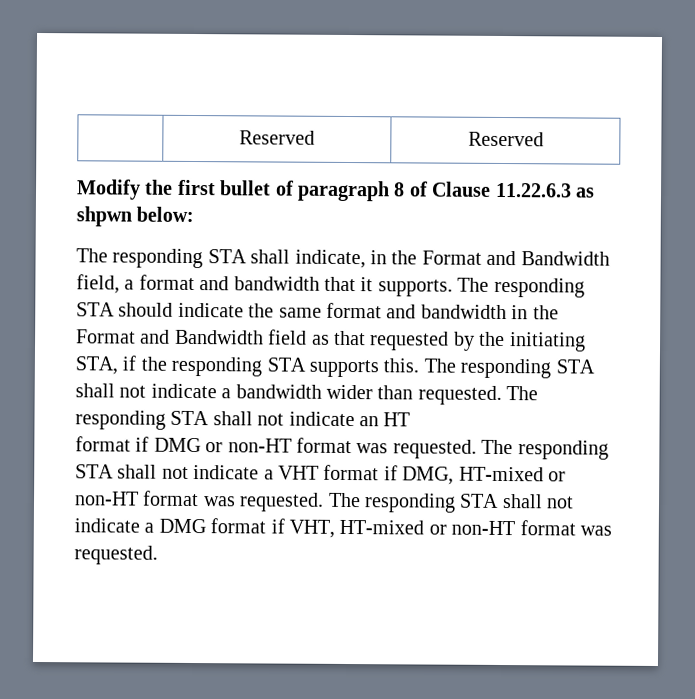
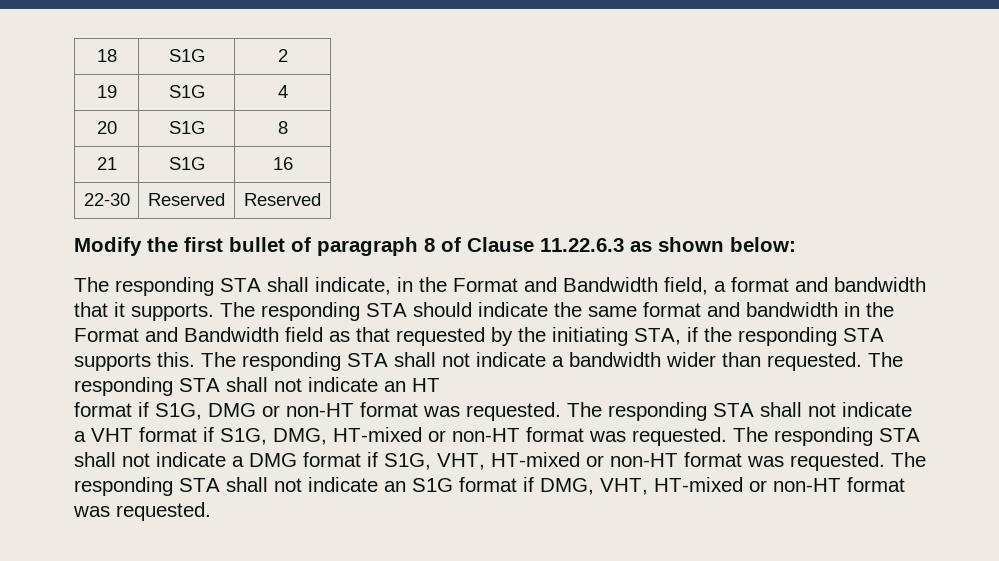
- | Reserved | Reserved
+ 18 | S1G | 2
+ 19 | S1G | 4
+ 20 | S1G | 8
+ 21 | S1G | 16
+ 22-30 | Reserved | Reserved
- Modify the first bullet of paragraph 8 of Clause 11.22.6.3 as shpwn below:
+ Modify the first bullet of paragraph 8 of Clause 11.22.6.3 as shown below:
- format if DMG or non-HT format was requested.
+ format if S1G, DMG or non-HT format was requested.
- The responding STA shall not indicate a VHT format if DMG, HT-mixed or non-HT format was requested.
+ The responding STA shall not indicate a VHT format if S1G, DMG, HT-mixed or non-HT format was requested.
- The responding STA shall not indicate a DMG format if VHT, HT-mixed or non-HT format was requested.
+ The responding STA shall not indicate a DMG format if S1G, VHT, HT-mixed or non-HT format was requested. The responding STA shall not indicate an S1G format if DMG, VHT, HT-mixed or non-HT format was requested.

